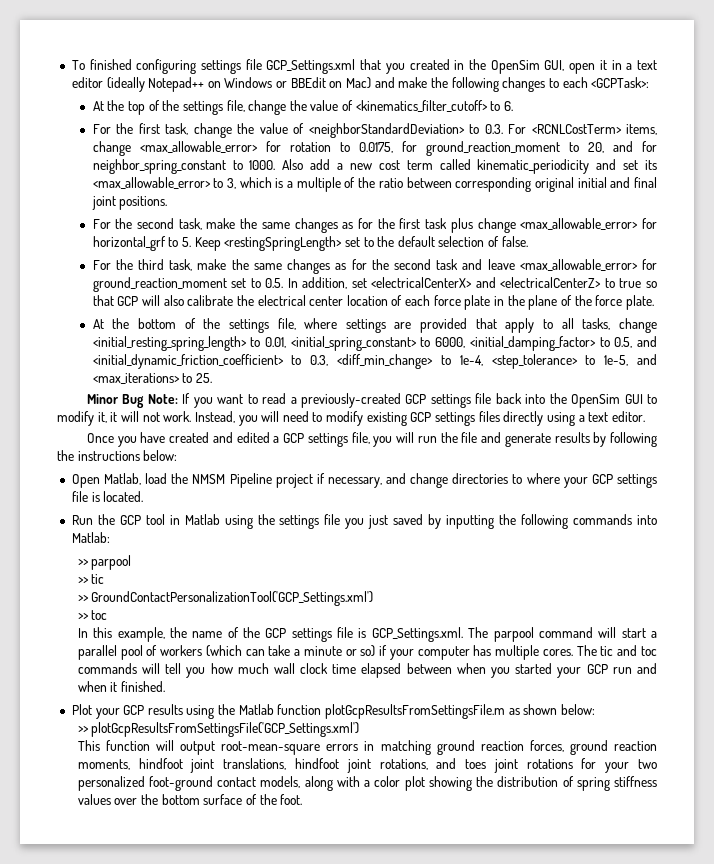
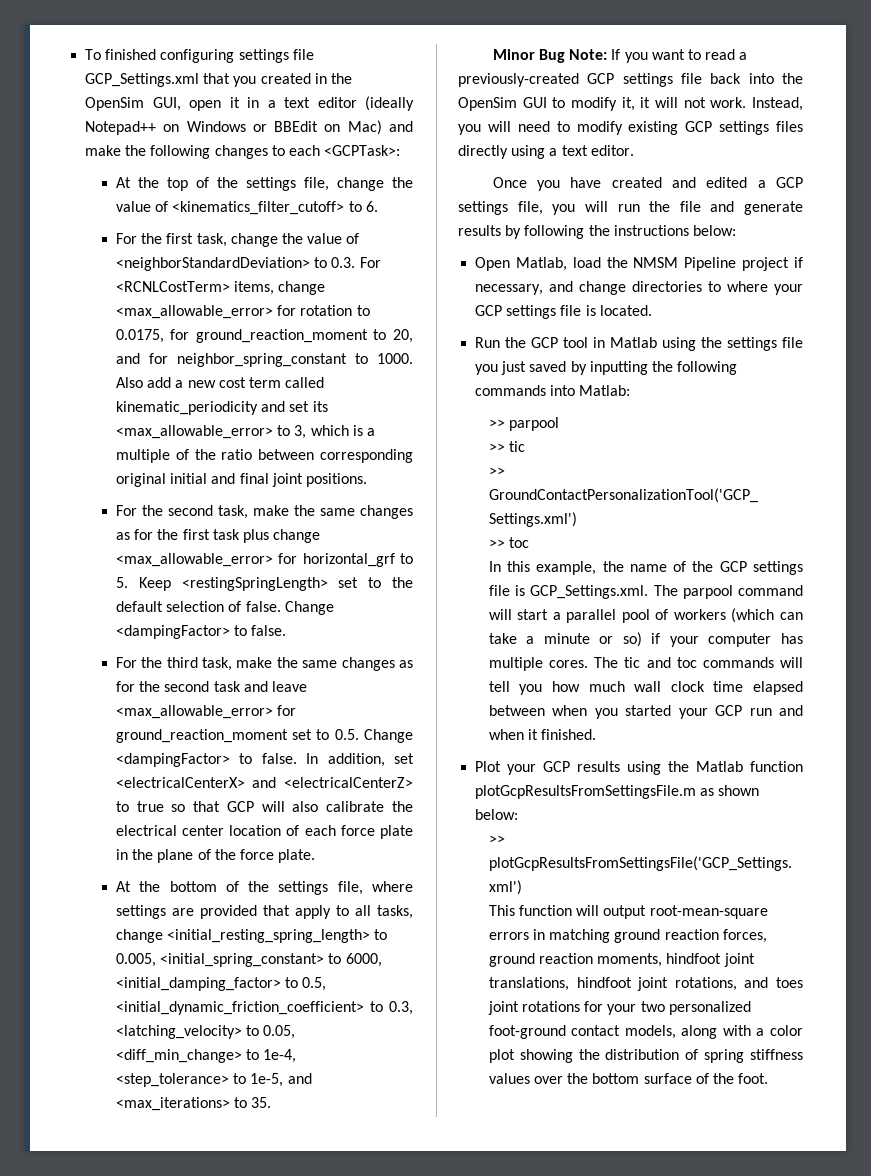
- For the second task, make the same changes as for the first task plus change <max_allowable_error> for horizontal_grf to 5. Keep <restingSpringLength> set to the default selection of false.
+ For the second task, make the same changes as for the first task plus change <max_allowable_error> for horizontal_grf to 5. Keep <restingSpringLength> set to the default selection of false. Change <dampingFactor> to false.
- For the third task, make the same changes as for the second task and leave <max_allowable_error> for ground_reaction_moment set to 0.5. In addition, set <electricalCenterX> and <electricalCenterZ> to true so that GCP will also calibrate the electrical center location of each force plate in the plane of the force plate.
+ For the third task, make the same changes as for the second task and leave <max_allowable_error> for ground_reaction_moment set to 0.5. Change <dampingFactor> to false. In addition, set <electricalCenterX> and <electricalCenterZ> to true so that GCP will also calibrate the electrical center location of each force plate in the plane of the force plate.
- At the bottom of the settings file, where settings are provided that apply to all tasks, change <initial_resting_spring_length> to 0.01, <initial_spring_constant> to 6000, <initial_damping_factor> to 0.5, and <initial_dynamic_friction_coefficient> to 0.3, <diff_min_change> to 1e-4, <step_tolerance> to 1e-5, and <max_iterations> to 25.
+ At the bottom of the settings file, where settings are provided that apply to all tasks, change <initial_resting_spring_length> to 0.005, <initial_spring_constant> to 6000, <initial_damping_factor> to 0.5, <initial_dynamic_friction_coefficient> to 0.3, <latching_velocity> to 0.05, <diff_min_change> to 1e-4, <step_tolerance> to 1e-5, and <max_iterations> to 35.

